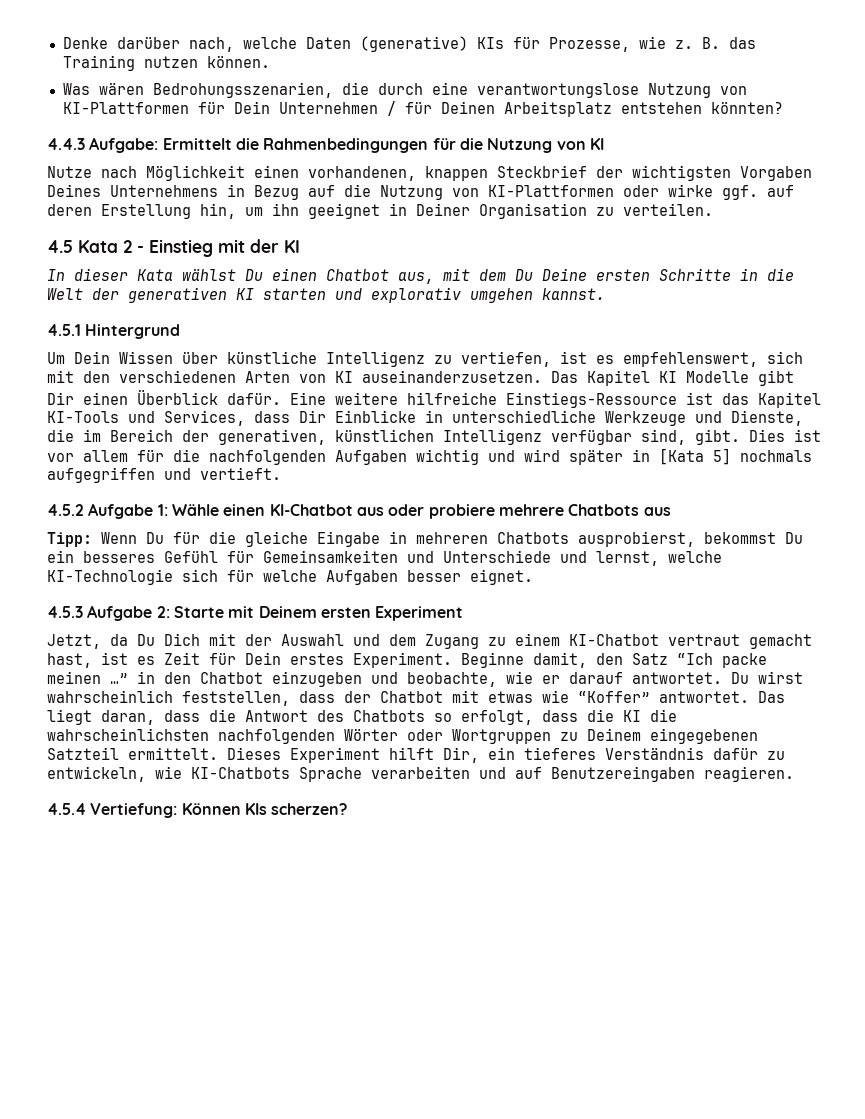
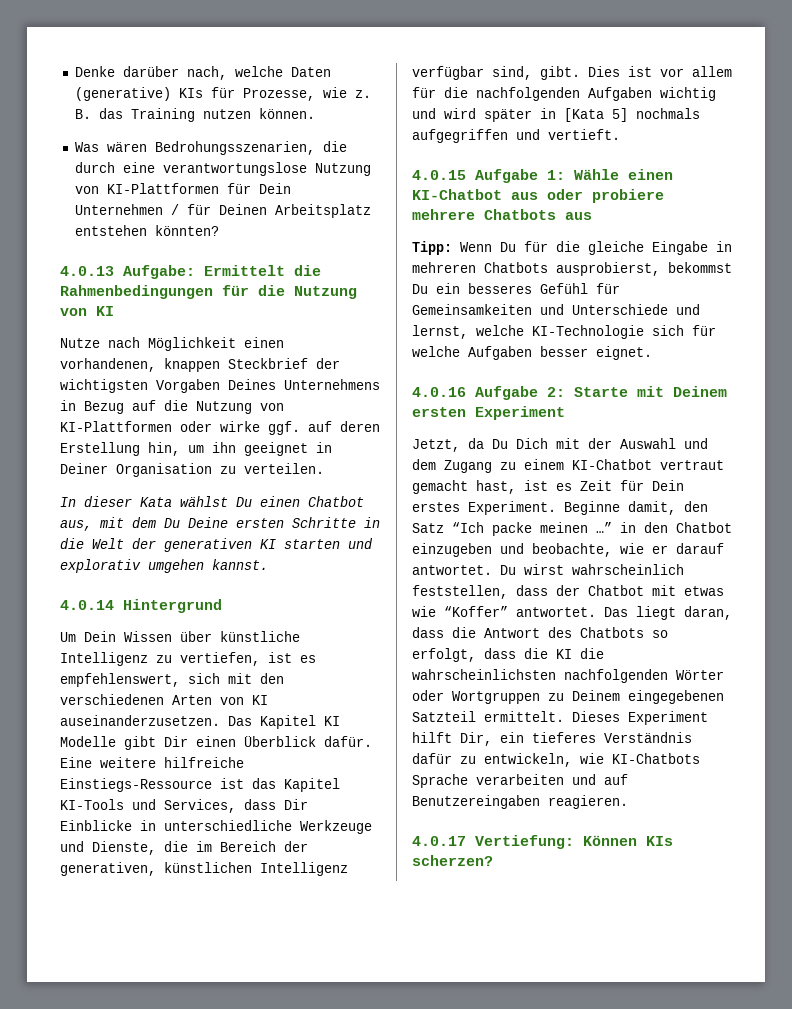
- 4.4.3 Aufgabe: Ermittelt die Rahmenbedingungen für die Nutzung von KI
+ 4.0.13 Aufgabe: Ermittelt die Rahmenbedingungen für die Nutzung von KI
- 4.5 Kata 2 - Einstieg mit der KI
- 4.5.1 Hintergrund
+ 4.0.14 Hintergrund
- 4.5.2 Aufgabe 1: Wähle einen KI-Chatbot aus oder probiere mehrere Chatbots aus
+ 4.0.15 Aufgabe 1: Wähle einen KI-Chatbot aus oder probiere mehrere Chatbots aus
- 4.5.3 Aufgabe 2: Starte mit Deinem ersten Experiment
+ 4.0.16 Aufgabe 2: Starte mit Deinem ersten Experiment
- 4.5.4 Vertiefung: Können KIs scherzen?
+ 4.0.17 Vertiefung: Können KIs scherzen?

